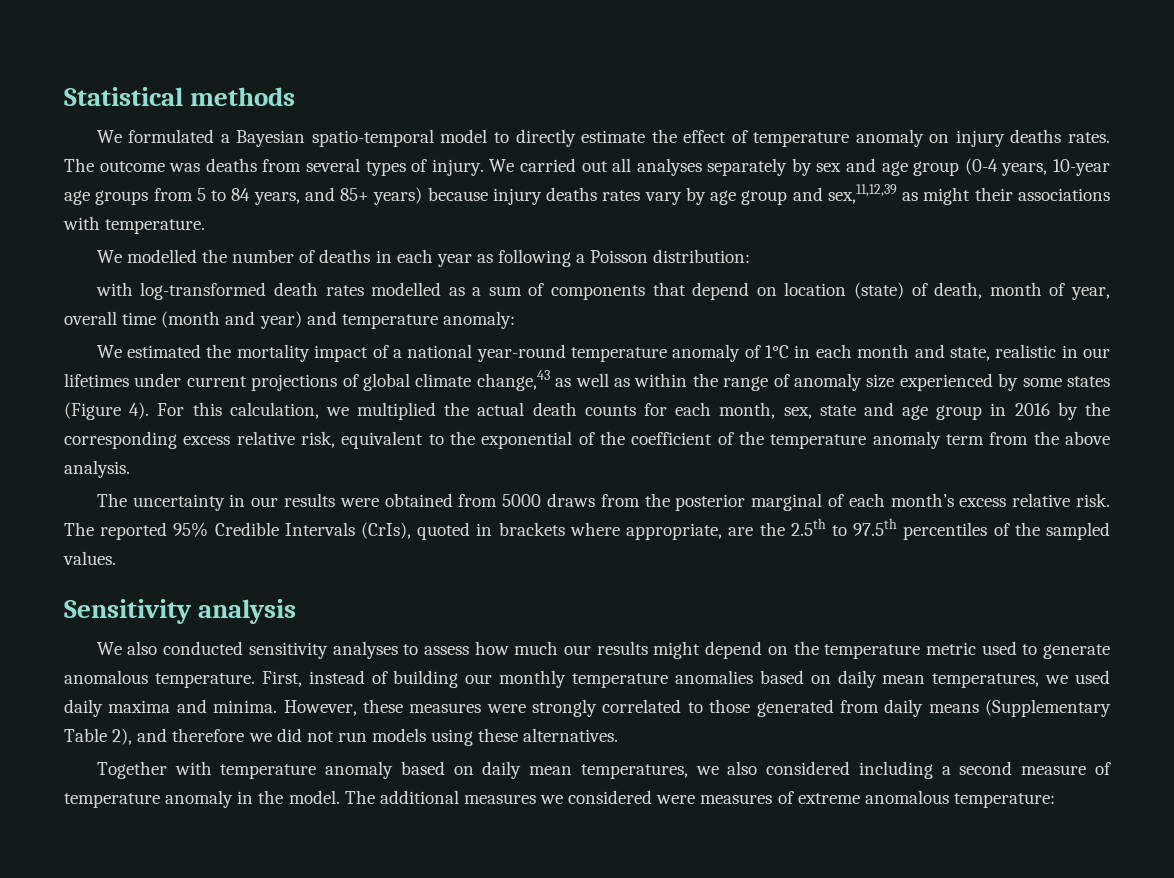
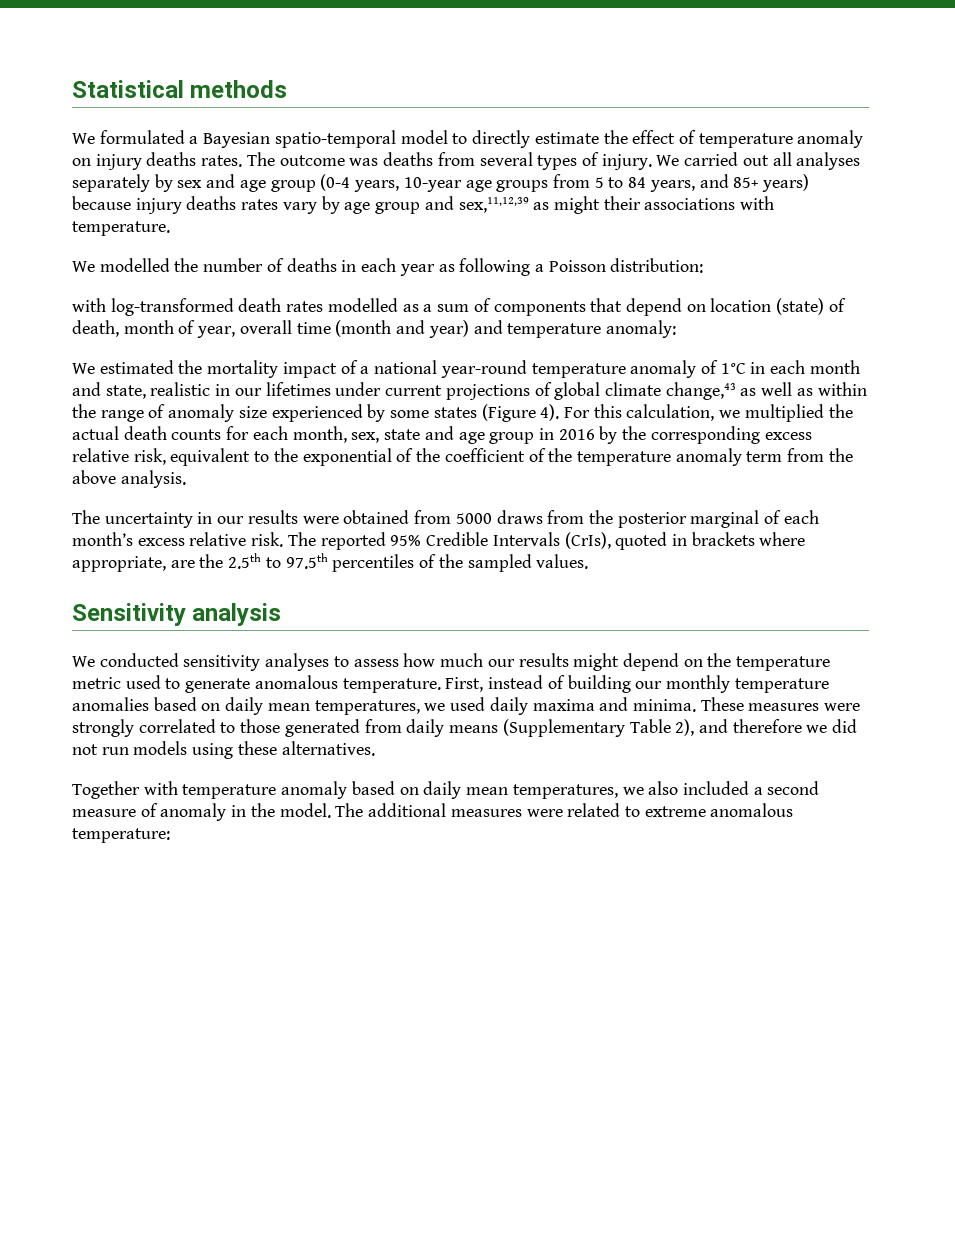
- We also conducted sensitivity analyses to assess how much our results might depend on the temperature metric used to generate anomalous temperature.
+ We conducted sensitivity analyses to assess how much our results might depend on the temperature metric used to generate anomalous temperature.
- However, these measures were strongly correlated to those generated from daily means (Supplementary Table 2), and therefore we did not run models using these alternatives.
+ These measures were strongly correlated to those generated from daily means (Supplementary Table 2), and therefore we did not run models using these alternatives.
- Together with temperature anomaly based on daily mean temperatures, we also considered including a second measure of temperature anomaly in the model.
+ Together with temperature anomaly based on daily mean temperatures, we also included a second measure of anomaly in the model.
- The additional measures we considered were measures of extreme anomalous temperature:
+ The additional measures were related to extreme anomalous temperature:

